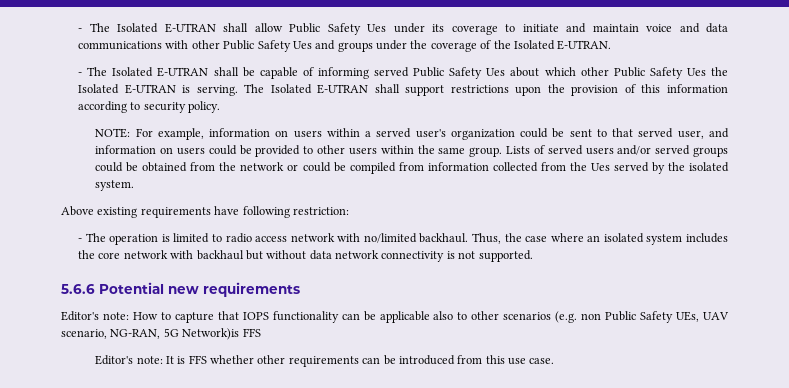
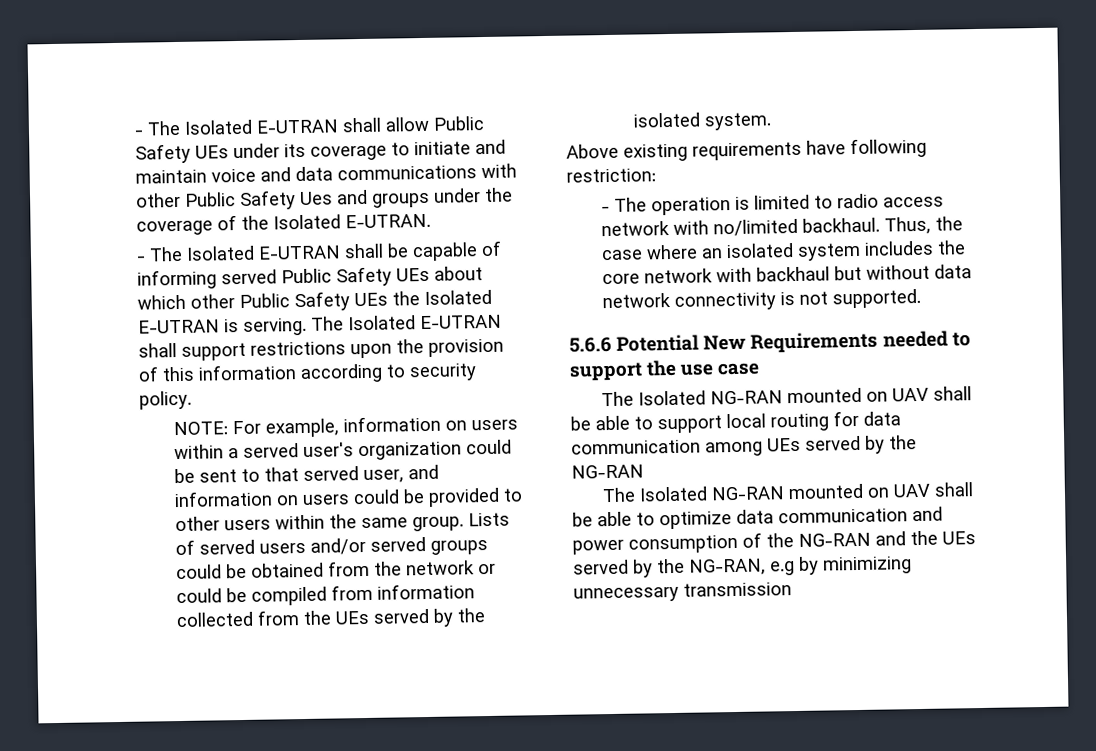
- - The Isolated E-UTRAN shall allow Public Safety Ues under its coverage to initiate and maintain voice and data communications with other Public Safety Ues and groups under the coverage of the Isolated E-UTRAN.
+ - The Isolated E-UTRAN shall allow Public Safety UEs under its coverage to initiate and maintain voice and data communications with other Public Safety Ues and groups under the coverage of the Isolated E-UTRAN.
- - The Isolated E-UTRAN shall be capable of informing served Public Safety Ues about which other Public Safety Ues the Isolated E-UTRAN is serving.
+ - The Isolated E-UTRAN shall be capable of informing served Public Safety UEs about which other Public Safety UEs the Isolated E-UTRAN is serving.
- Lists of served users and/or served groups could be obtained from the network or could be compiled from information collected from the Ues served by the isolated system.
+ Lists of served users and/or served groups could be obtained from the network or could be compiled from information collected from the UEs served by the isolated system.
- 5.6.6 Potential new requirements
- Editor's note: How to capture that IOPS functionality can be applicable also to other scenarios (e.g. non Public Safety UEs, UAV scenario, NG-RAN, 5G Network)is FFS
- Editor's note: It is FFS whether other requirements can be introduced from this use case.
+ 5.6.6 Potential New Requirements needed to support the use case
+ The Isolated NG-RAN mounted on UAV shall be able to support local routing for data communication among UEs served by the NG-RAN
+ The Isolated NG-RAN mounted on UAV shall be able to optimize data communication and power consumption of the NG-RAN and the UEs served by the NG-RAN, e.g by minimizing unnecessary transmission

